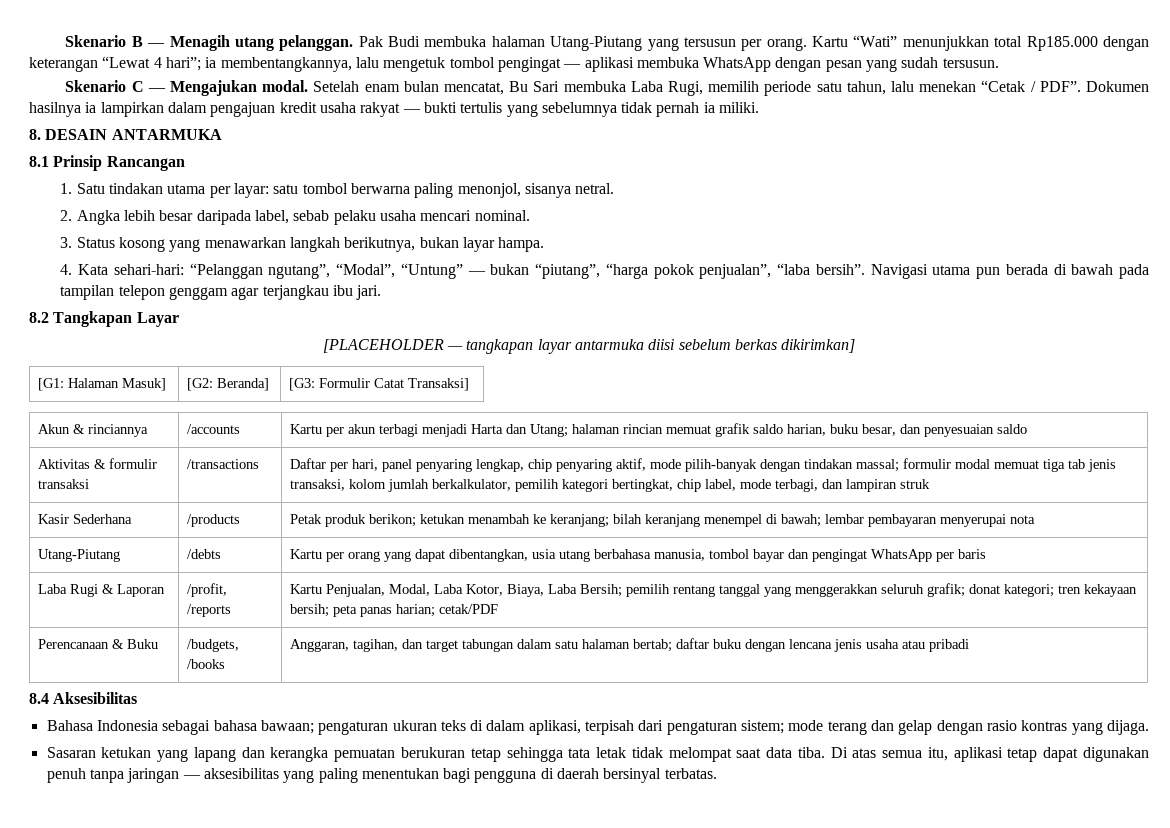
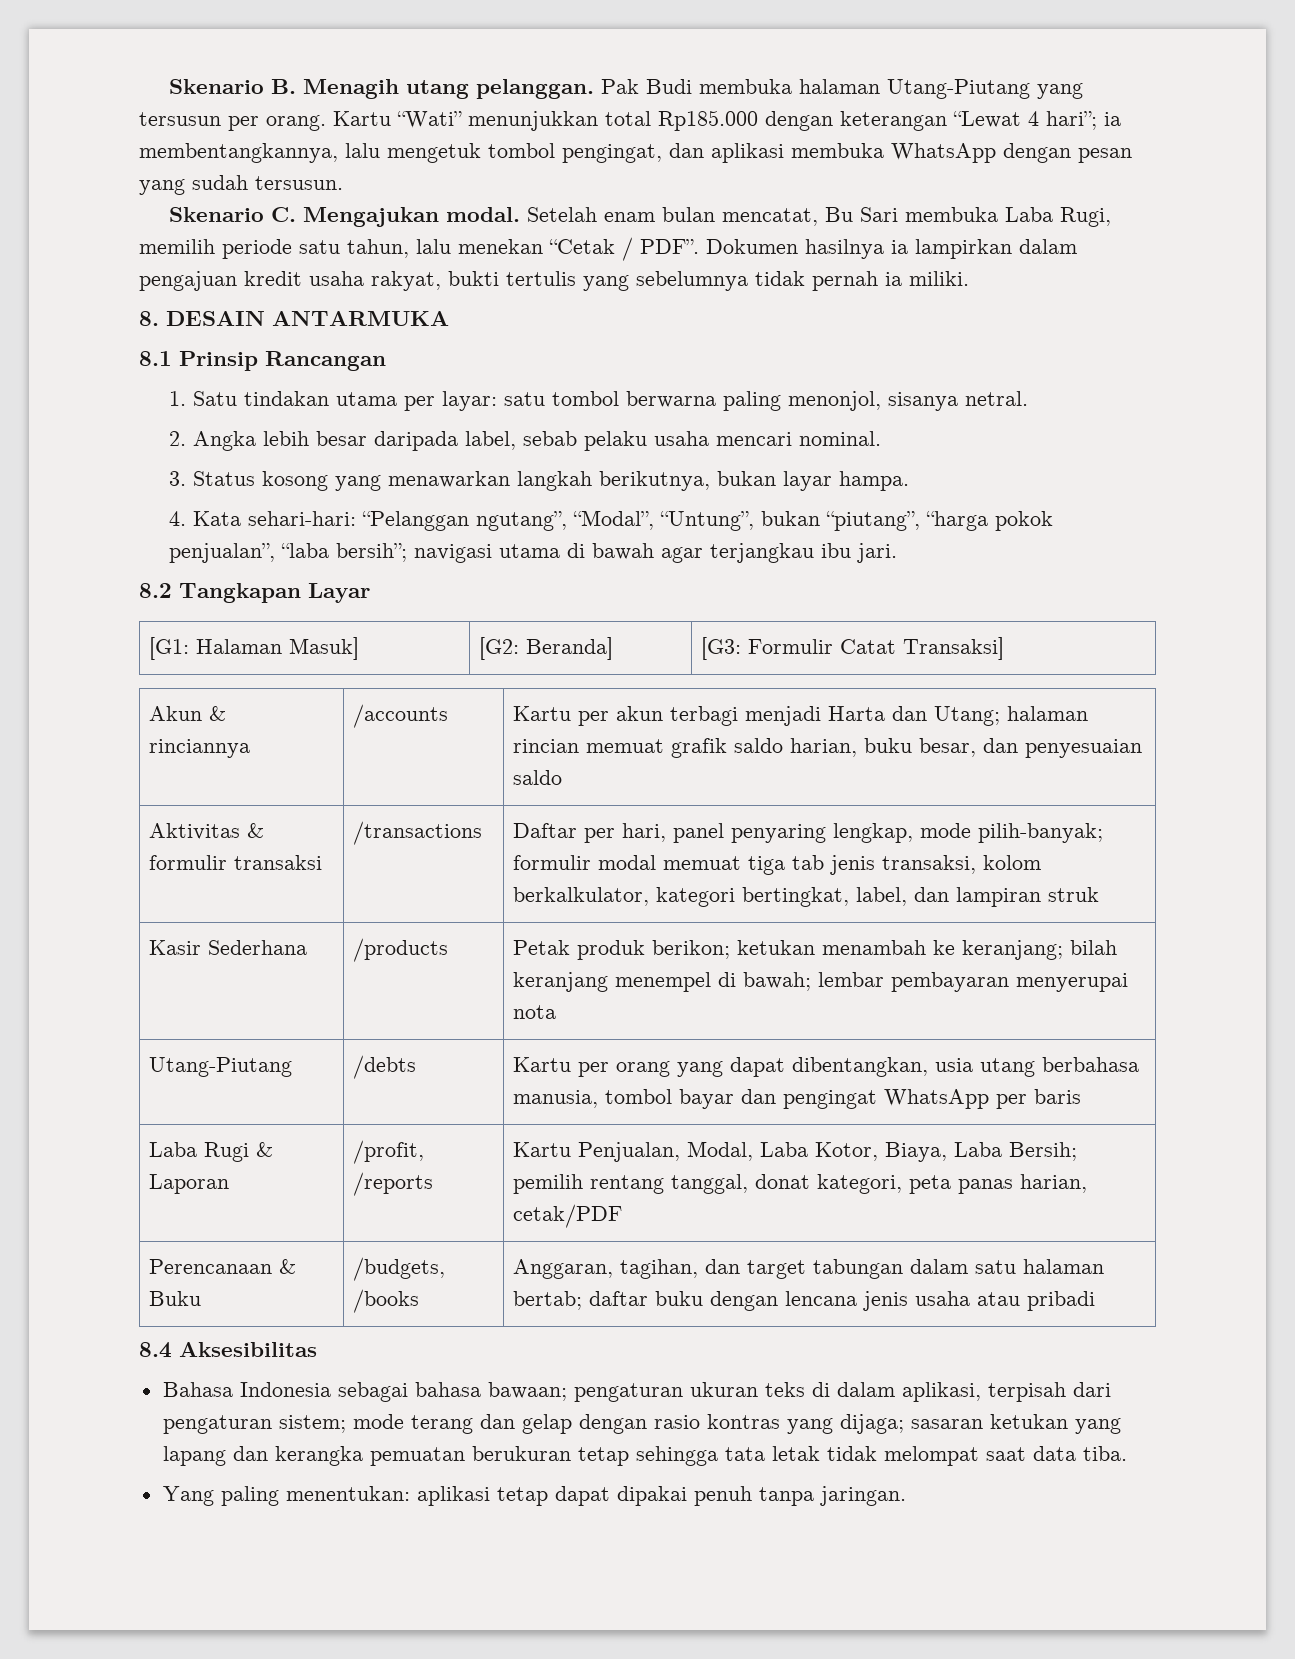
- Skenario B — Menagih utang pelanggan.
+ Skenario B. Menagih utang pelanggan.
- Kartu “Wati” menunjukkan total Rp185.000 dengan keterangan “Lewat 4 hari”; ia membentangkannya, lalu mengetuk tombol pengingat — aplikasi membuka WhatsApp dengan pesan yang sudah tersusun.
+ Kartu “Wati” menunjukkan total Rp185.000 dengan keterangan “Lewat 4 hari”; ia membentangkannya, lalu mengetuk tombol pengingat, dan aplikasi membuka WhatsApp dengan pesan yang sudah tersusun.
- Skenario C — Mengajukan modal.
+ Skenario C. Mengajukan modal.
- Dokumen hasilnya ia lampirkan dalam pengajuan kredit usaha rakyat — bukti tertulis yang sebelumnya tidak pernah ia miliki.
+ Dokumen hasilnya ia lampirkan dalam pengajuan kredit usaha rakyat, bukti tertulis yang sebelumnya tidak pernah ia miliki.
- 4. Kata sehari-hari: “Pelanggan ngutang”, “Modal”, “Untung” — bukan “piutang”, “harga pokok penjualan”, “laba bersih”. Navigasi utama pun berada di bawah pada tampilan telepon genggam agar terjangkau ibu jari.
+ 4. Kata sehari-hari: “Pelanggan ngutang”, “Modal”, “Untung”, bukan “piutang”, “harga pokok penjualan”, “laba bersih”; navigasi utama di bawah agar terjangkau ibu jari.
- [PLACEHOLDER — tangkapan layar antarmuka diisi sebelum berkas dikirimkan]
- Aktivitas & formulir transaksi | /transactions | Daftar per hari, panel penyaring lengkap, chip penyaring aktif, mode pilih-banyak dengan tindakan massal; formulir modal memuat tiga tab jenis transaksi, kolom jumlah berkalkulator, pemilih kategori bertingkat, chip label, mode terbagi, dan lampiran struk
+ Aktivitas & formulir transaksi | /transactions | Daftar per hari, panel penyaring lengkap, mode pilih-banyak; formulir modal memuat tiga tab jenis transaksi, kolom berkalkulator, kategori bertingkat, label, dan lampiran struk
- Laba Rugi & Laporan | /profit, /reports | Kartu Penjualan, Modal, Laba Kotor, Biaya, Laba Bersih; pemilih rentang tanggal yang menggerakkan seluruh grafik; donat kategori; tren kekayaan bersih; peta panas harian; cetak/PDF
+ Laba Rugi & Laporan | /profit, /reports | Kartu Penjualan, Modal, Laba Kotor, Biaya, Laba Bersih; pemilih rentang tanggal, donat kategori, peta panas harian, cetak/PDF
- Bahasa Indonesia sebagai bahasa bawaan; pengaturan ukuran teks di dalam aplikasi, terpisah dari pengaturan sistem; mode terang dan gelap dengan rasio kontras yang dijaga.
- Sasaran ketukan yang lapang dan kerangka pemuatan berukuran tetap sehingga tata letak tidak melompat saat data tiba. Di atas semua itu, aplikasi tetap dapat digunakan penuh tanpa jaringan — aksesibilitas yang paling menentukan bagi pengguna di daerah bersinyal terbatas.
+ Bahasa Indonesia sebagai bahasa bawaan; pengaturan ukuran teks di dalam aplikasi, terpisah dari pengaturan sistem; mode terang dan gelap dengan rasio kontras yang dijaga; sasaran ketukan yang lapang dan kerangka pemuatan berukuran tetap sehingga tata letak tidak melompat saat data tiba.
+ Yang paling menentukan: aplikasi tetap dapat dipakai penuh tanpa jaringan.

